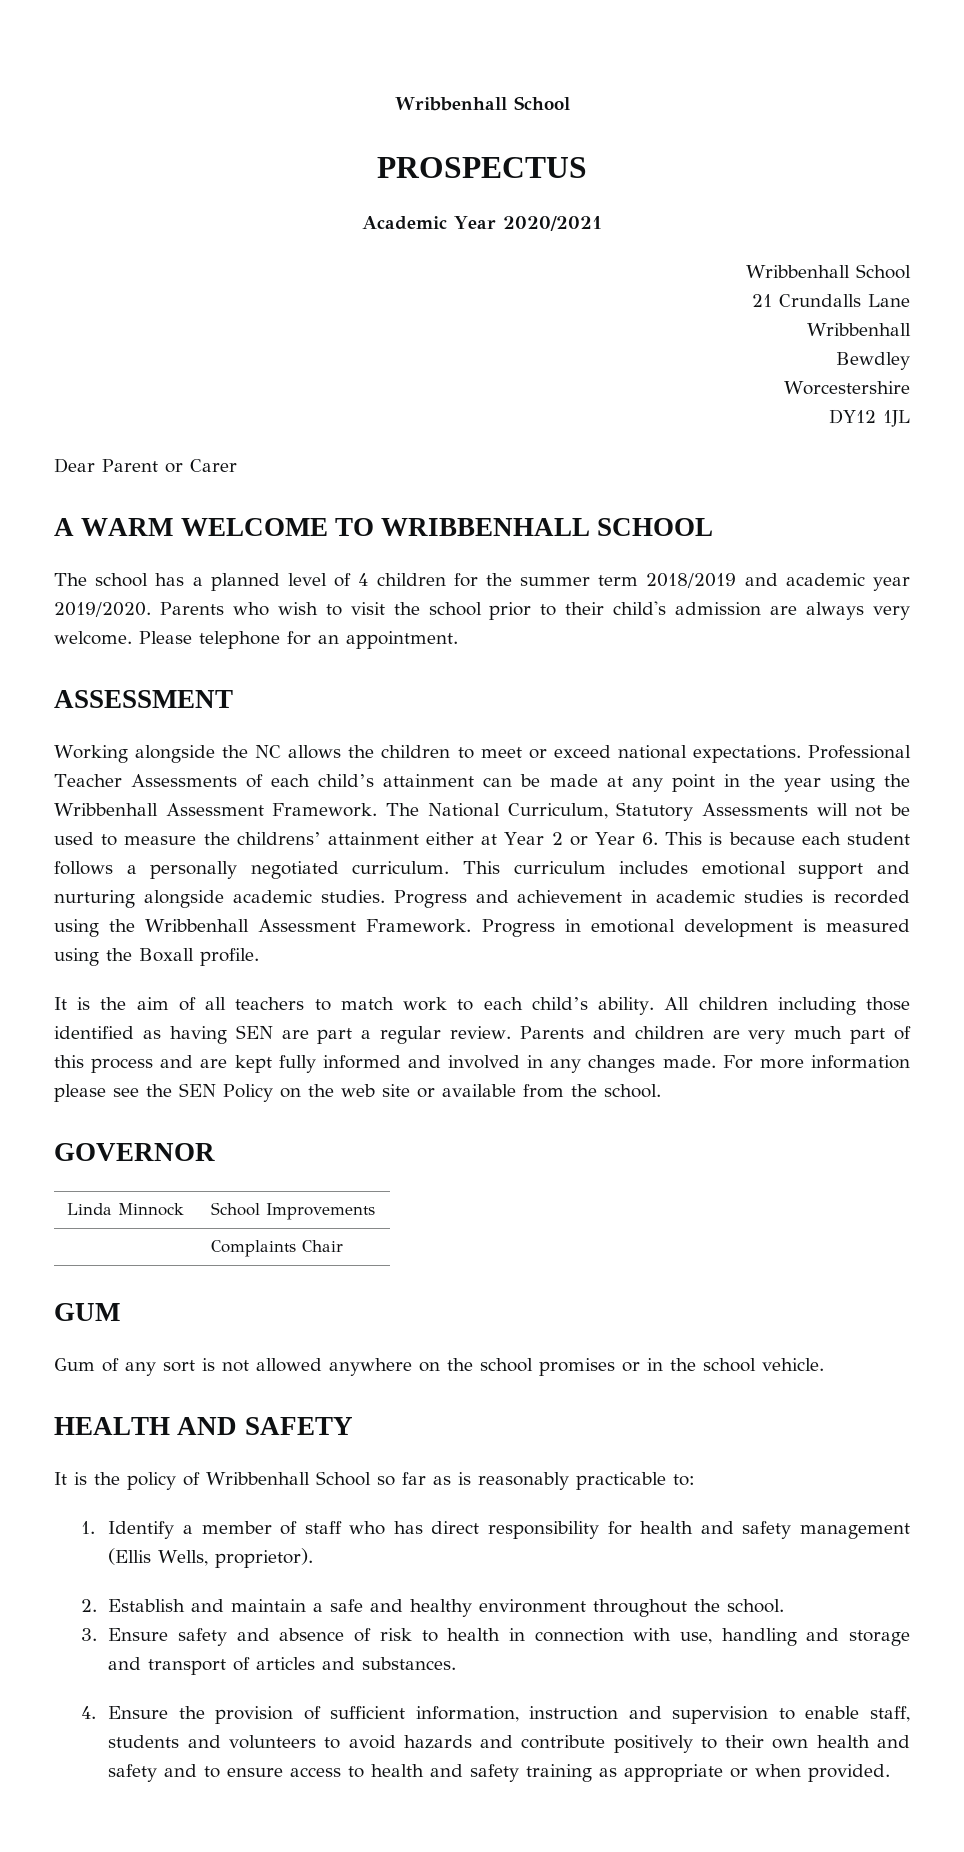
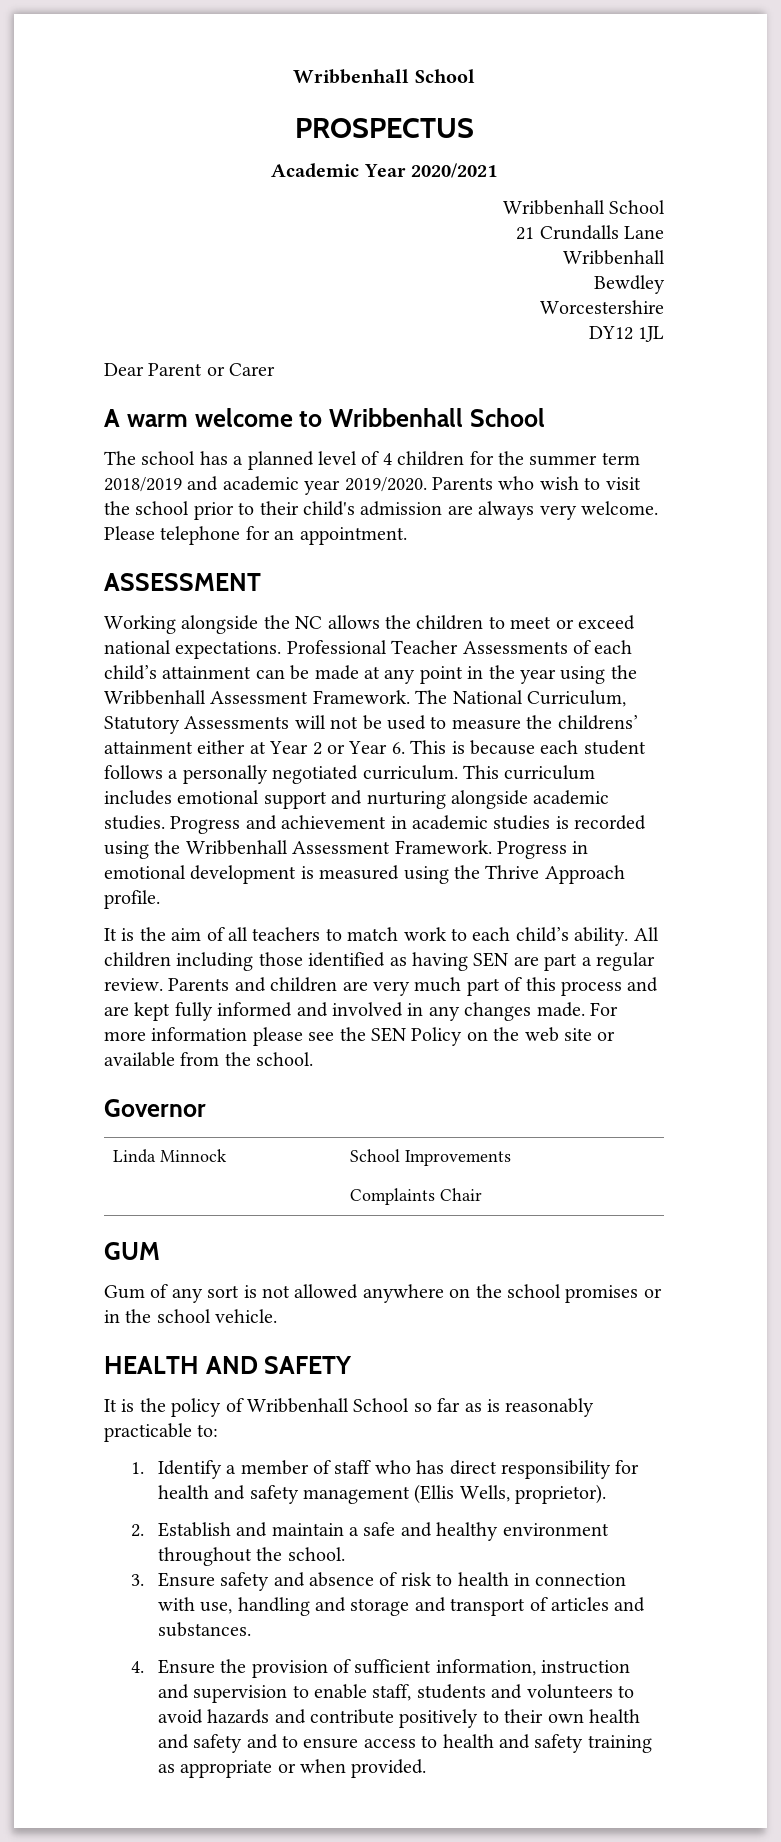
- A WARM WELCOME TO WRIBBENHALL SCHOOL
+ A warm welcome to Wribbenhall School
- Progress in emotional development is measured using the Boxall profile.
+ Progress in emotional development is measured using the Thrive Approach profile.
- GOVERNOR
+ Governor

